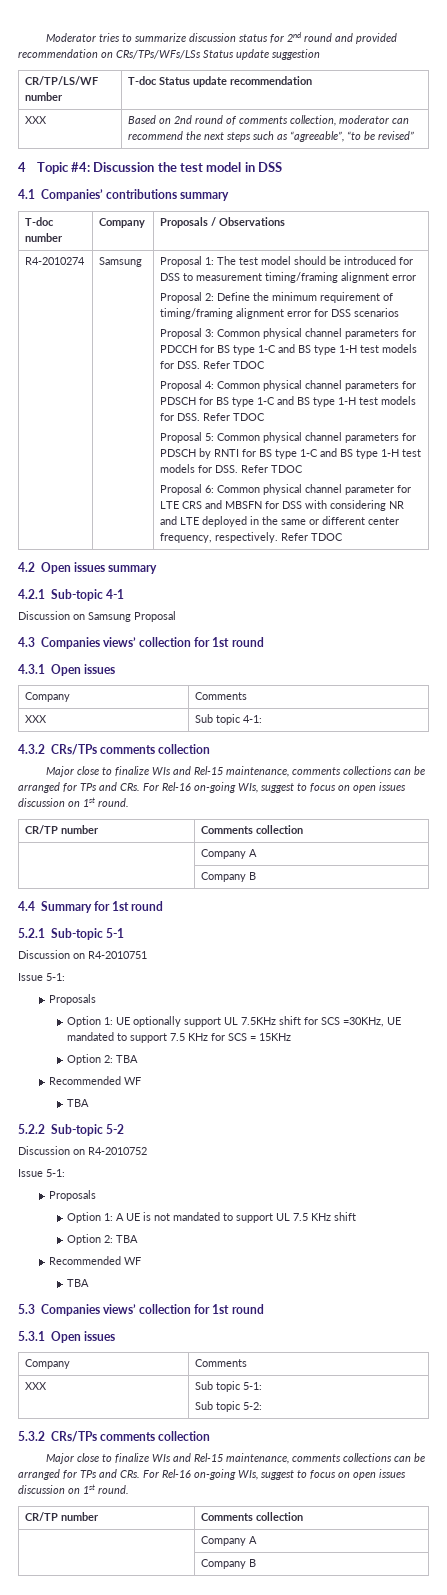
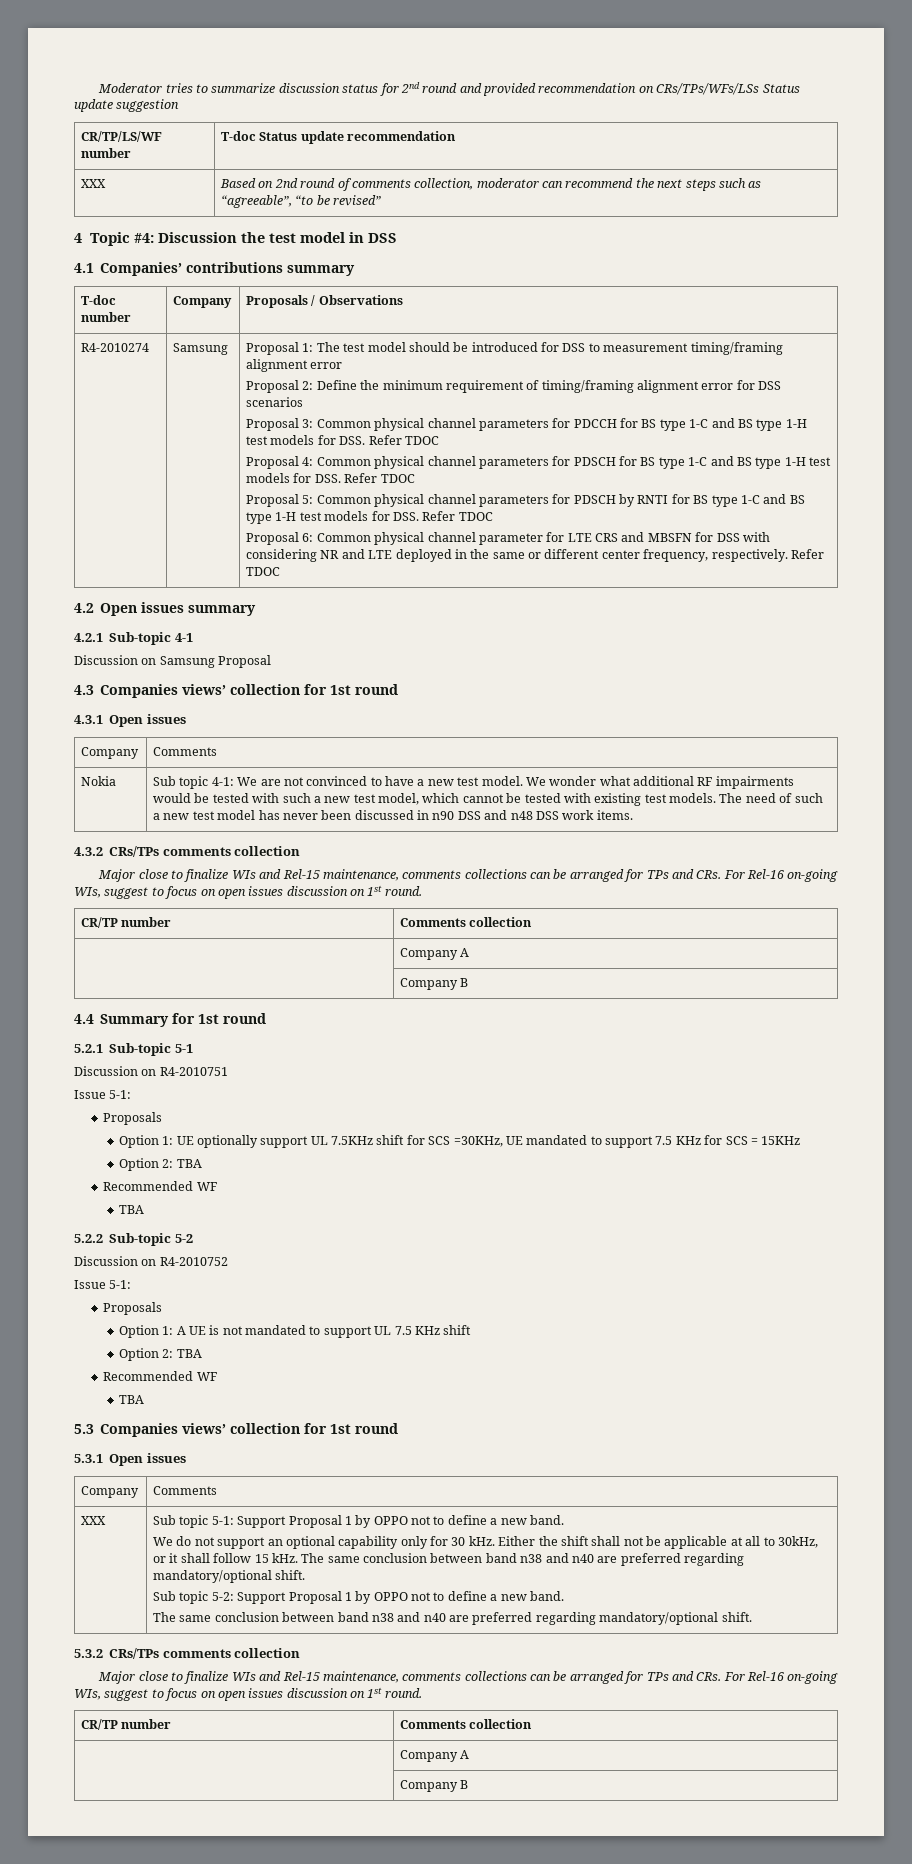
  4.3.1 Open issues
  Company | Comments
- XXX
+ Nokia
- Sub topic 4-1:
+ Sub topic 4-1: We are not convinced to have a new test model. We wonder what additional RF impairments would be tested with such a new test model, which cannot be tested with existing test models. The need of such a new test model has never been discussed in n90 DSS and n48 DSS work items.
- Sub topic 5-1:
- Sub topic 5-2:
+ Sub topic 5-1: Support Proposal 1 by OPPO not to define a new band.
+ We do not support an optional capability only for 30 kHz. Either the shift shall not be applicable at all to 30kHz, or it shall follow 15 kHz. The same conclusion between band n38 and n40 are preferred regarding mandatory/optional shift.
+ Sub topic 5-2: Support Proposal 1 by OPPO not to define a new band.
+ The same conclusion between band n38 and n40 are preferred regarding mandatory/optional shift.

